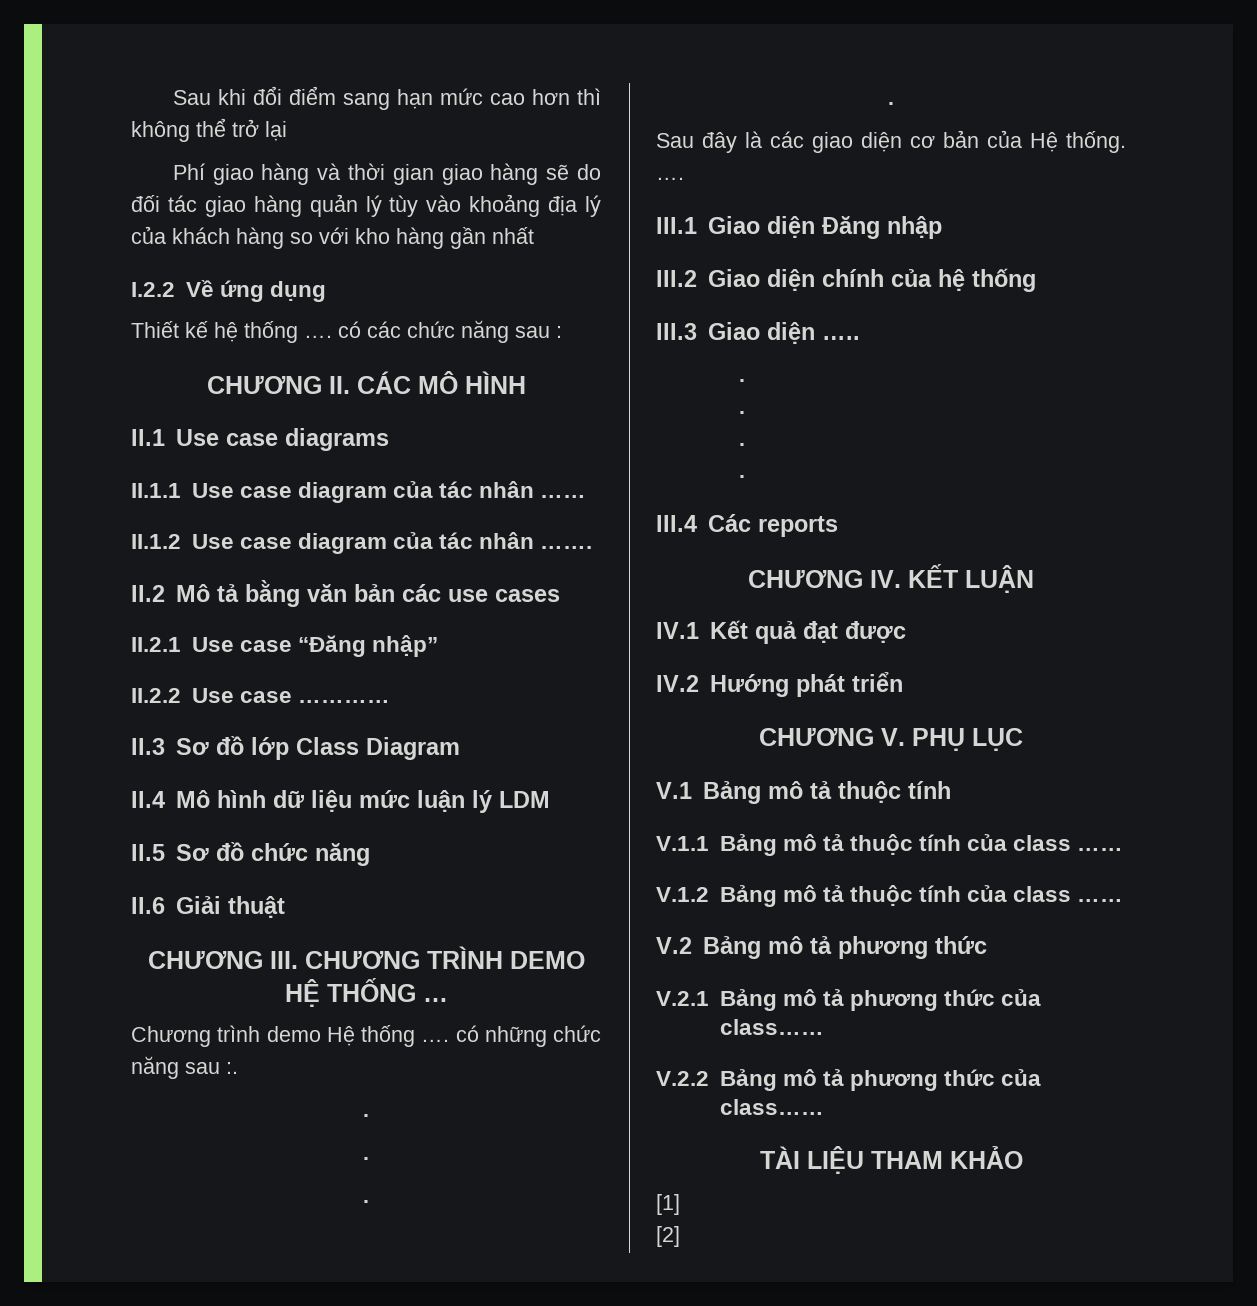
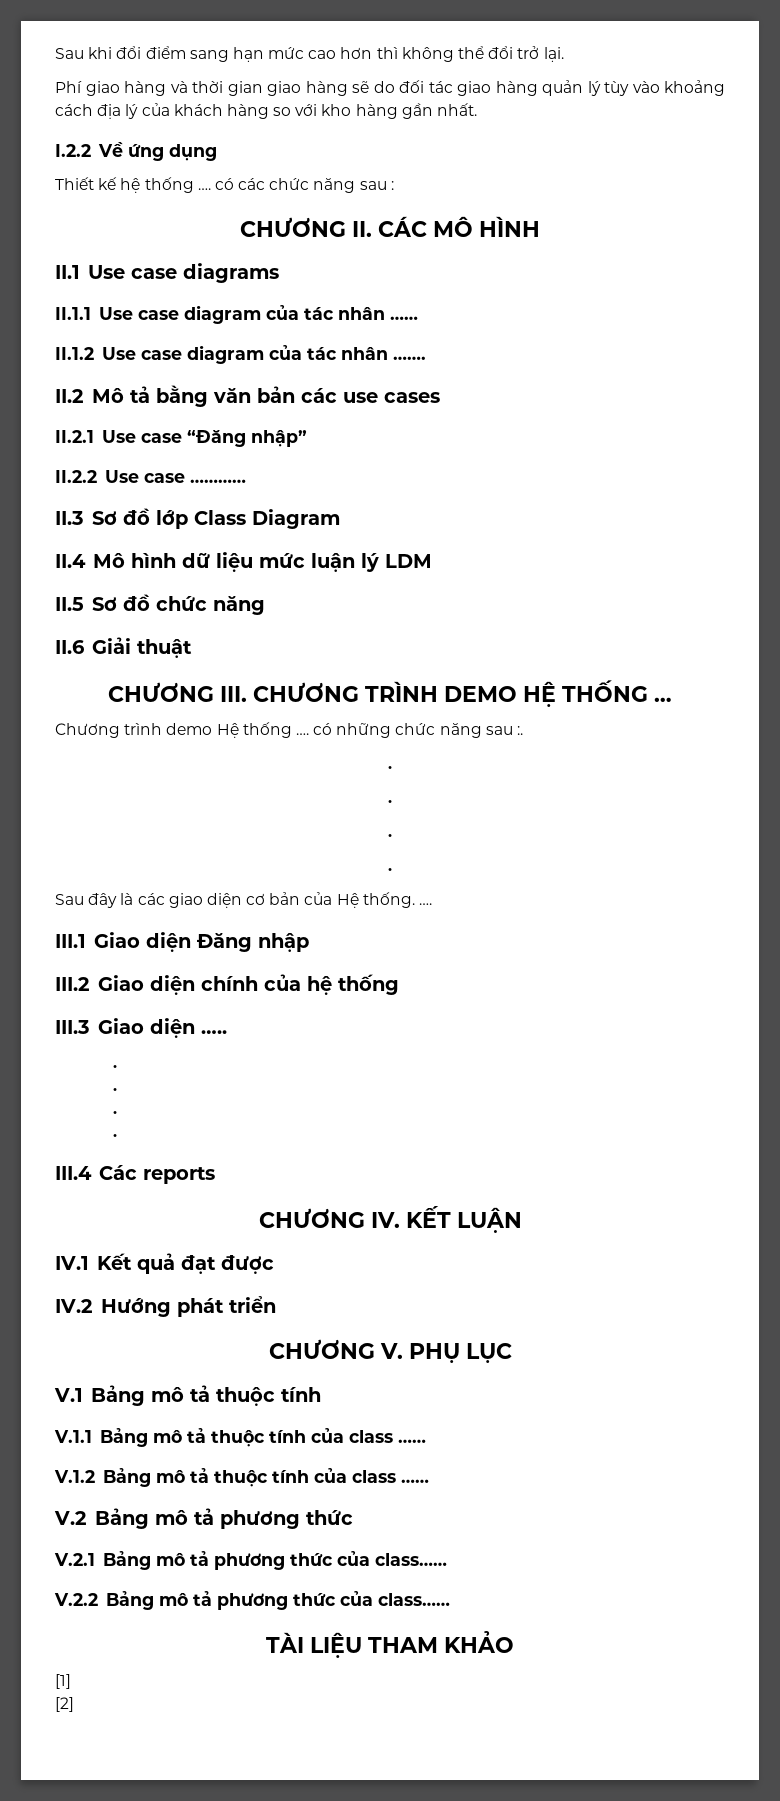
- Sau khi đổi điểm sang hạn mức cao hơn thì không thể trở lại
+ Sau khi đổi điểm sang hạn mức cao hơn thì không thể đổi trở lại.
- Phí giao hàng và thời gian giao hàng sẽ do đối tác giao hàng quản lý tùy vào khoảng địa lý của khách hàng so với kho hàng gần nhất
+ Phí giao hàng và thời gian giao hàng sẽ do đối tác giao hàng quản lý tùy vào khoảng cách địa lý của khách hàng so với kho hàng gần nhất.

